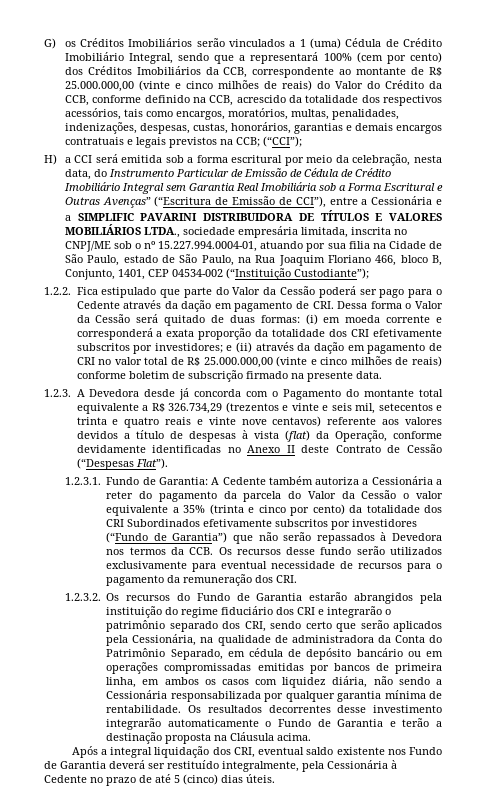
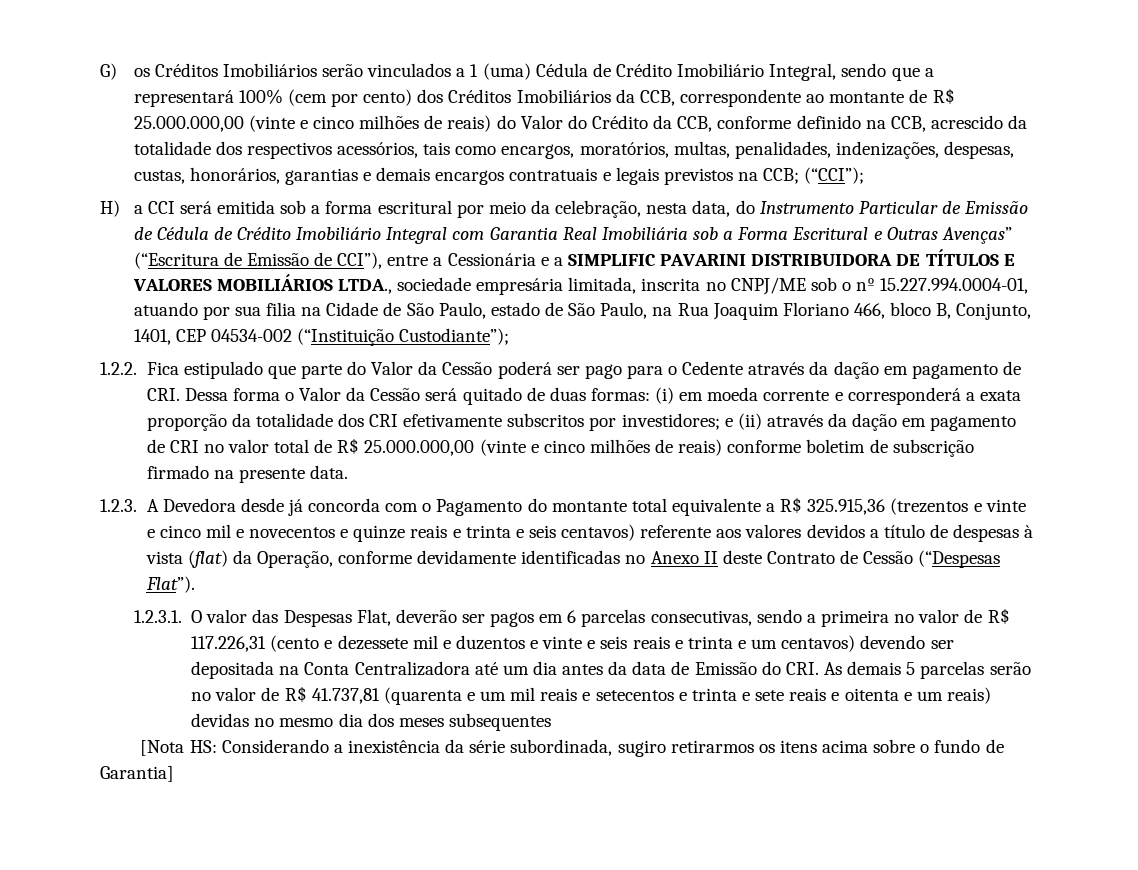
- H) a CCI será emitida sob a forma escritural por meio da celebração, nesta data, do Instrumento Particular de Emissão de Cédula de Crédito Imobiliário Integral sem Garantia Real Imobiliária sob a Forma Escritural e Outras Avenças” (“Escritura de Emissão de CCI”), entre a Cessionária e a SIMPLIFIC PAVARINI DISTRIBUIDORA DE TÍTULOS E VALORES MOBILIÁRIOS LTDA., sociedade empresária limitada, inscrita no CNPJ/ME sob o nº 15.227.994.0004-01, atuando por sua filia na Cidade de São Paulo, estado de São Paulo, na Rua Joaquim Floriano 466, bloco B, Conjunto, 1401, CEP 04534-002 (“Instituição Custodiante”);
+ H) a CCI será emitida sob a forma escritural por meio da celebração, nesta data, do Instrumento Particular de Emissão de Cédula de Crédito Imobiliário Integral com Garantia Real Imobiliária sob a Forma Escritural e Outras Avenças” (“Escritura de Emissão de CCI”), entre a Cessionária e a SIMPLIFIC PAVARINI DISTRIBUIDORA DE TÍTULOS E VALORES MOBILIÁRIOS LTDA., sociedade empresária limitada, inscrita no CNPJ/ME sob o nº 15.227.994.0004-01, atuando por sua filia na Cidade de São Paulo, estado de São Paulo, na Rua Joaquim Floriano 466, bloco B, Conjunto, 1401, CEP 04534-002 (“Instituição Custodiante”);
- 1.2.3. A Devedora desde já concorda com o Pagamento do montante total equivalente a R$ 326.734,29 (trezentos e vinte e seis mil, setecentos e trinta e quatro reais e vinte nove centavos) referente aos valores devidos a título de despesas à vista (flat) da Operação, conforme devidamente identificadas no Anexo II deste Contrato de Cessão (“Despesas Flat”).
+ 1.2.3. A Devedora desde já concorda com o Pagamento do montante total equivalente a R$ 325.915,36 (trezentos e vinte e cinco mil e novecentos e quinze reais e trinta e seis centavos) referente aos valores devidos a título de despesas à vista (flat) da Operação, conforme devidamente identificadas no Anexo II deste Contrato de Cessão (“Despesas Flat”).
- 1.2.3.1. Fundo de Garantia: A Cedente também autoriza a Cessionária a reter do pagamento da parcela do Valor da Cessão o valor equivalente a 35% (trinta e cinco por cento) da totalidade dos CRI Subordinados efetivamente subscritos por investidores (“Fundo de Garantia”) que não serão repassados à Devedora nos termos da CCB. Os recursos desse fundo serão utilizados exclusivamente para eventual necessidade de recursos para o pagamento da remuneração dos CRI.
- 1.2.3.2. Os recursos do Fundo de Garantia estarão abrangidos pela instituição do regime fiduciário dos CRI e integrarão o patrimônio separado dos CRI, sendo certo que serão aplicados pela Cessionária, na qualidade de administradora da Conta do Patrimônio Separado, em cédula de depósito bancário ou em operações compromissadas emitidas por bancos de primeira linha, em ambos os casos com liquidez diária, não sendo a Cessionária responsabilizada por qualquer garantia mínima de rentabilidade. Os resultados decorrentes desse investimento integrarão automaticamente o Fundo de Garantia e terão a destinação proposta na Cláusula acima.
- Após a integral liquidação dos CRI, eventual saldo existente nos Fundo de Garantia deverá ser restituído integralmente, pela Cessionária à Cedente no prazo de até 5 (cinco) dias úteis.
+ 1.2.3.1. O valor das Despesas Flat, deverão ser pagos em 6 parcelas consecutivas, sendo a primeira no valor de R$ 117.226,31 (cento e dezessete mil e duzentos e vinte e seis reais e trinta e um centavos) devendo ser depositada na Conta Centralizadora até um dia antes da data de Emissão do CRI. As demais 5 parcelas serão no valor de R$ 41.737,81 (quarenta e um mil reais e setecentos e trinta e sete reais e oitenta e um reais) devidas no mesmo dia dos meses subsequentes
+ [Nota HS: Considerando a inexistência da série subordinada, sugiro retirarmos os itens acima sobre o fundo de Garantia]

